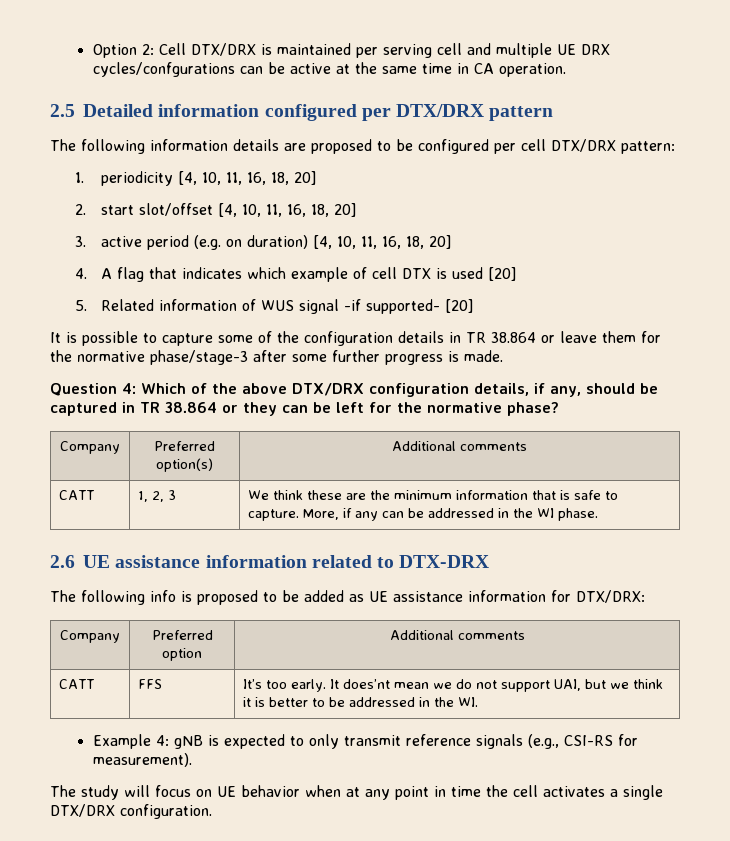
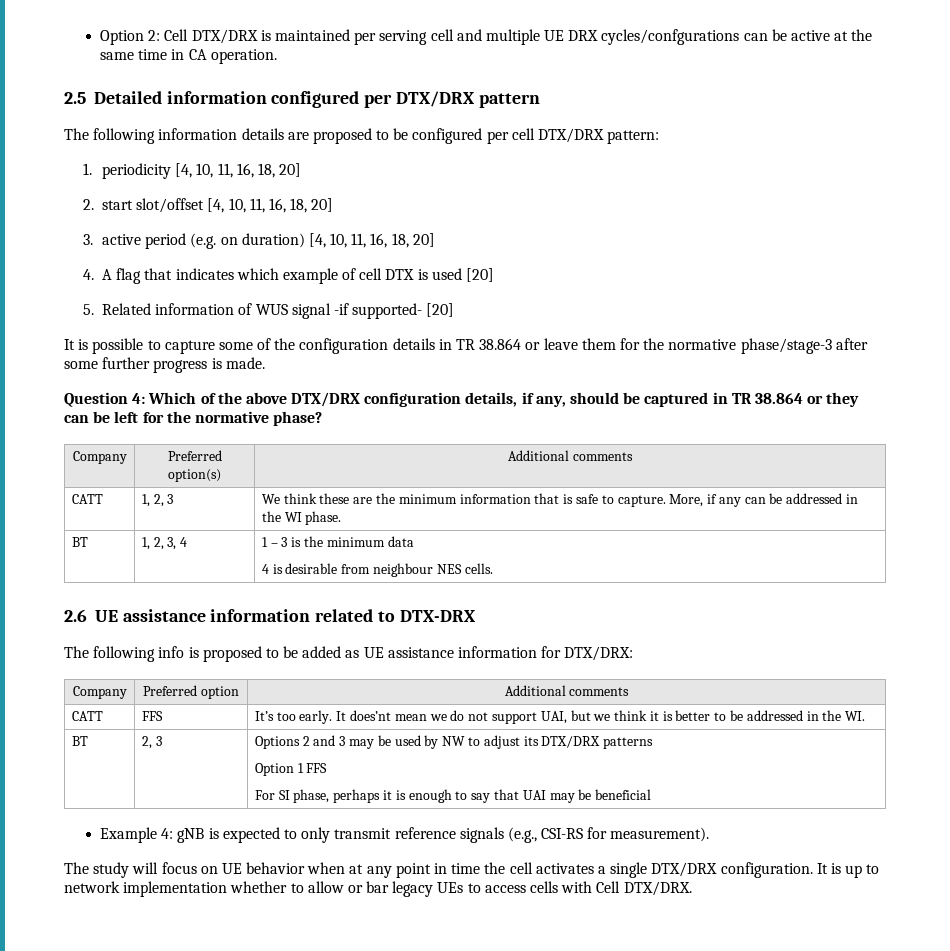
+ BT | 1, 2, 3, 4 | 1 – 3 is the minimum data
+ 4 is desirable from neighbour NES cells.
+ BT | 2, 3 | Options 2 and 3 may be used by NW to adjust its DTX/DRX patterns
+ Option 1 FFS
+ For SI phase, perhaps it is enough to say that UAI may be beneficial
+ It is up to network implementation whether to allow or bar legacy UEs to access cells with Cell DTX/DRX.

